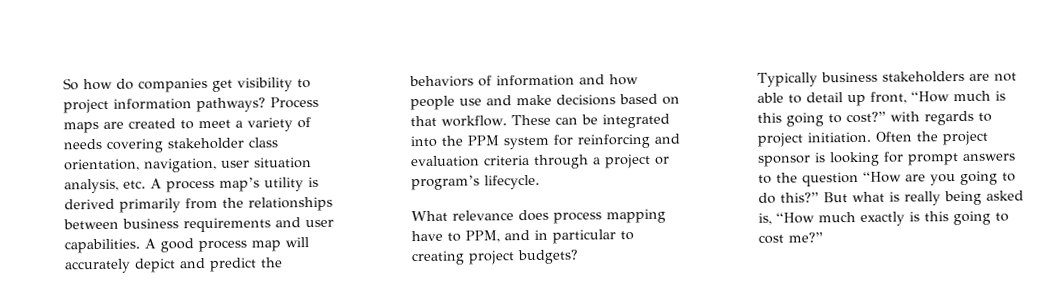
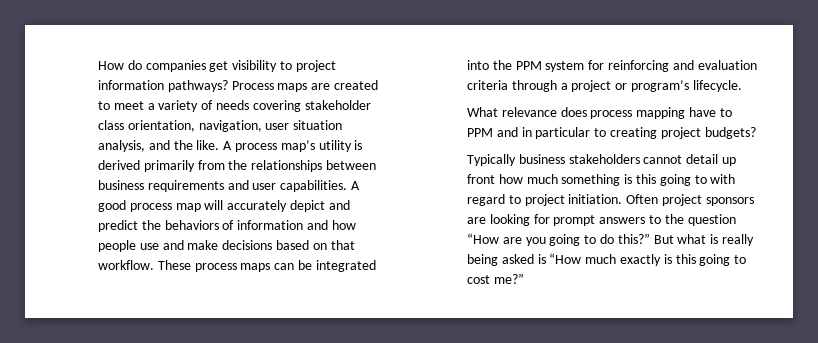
- So how do companies get visibility to project information pathways?
+ How do companies get visibility to project information pathways?
- Process maps are created to meet a variety of needs covering stakeholder class orientation, navigation, user situation analysis, etc. A process map’s utility is derived primarily from the relationships between business requirements and user capabilities.
+ Process maps are created to meet a variety of needs covering stakeholder class orientation, navigation, user situation analysis, and the like. A process map’s utility is derived primarily from the relationships between business requirements and user capabilities.
- These can be integrated into the PPM system for reinforcing and evaluation criteria through a project or program’s lifecycle.
+ These process maps can be integrated into the PPM system for reinforcing and evaluation criteria through a project or program’s lifecycle.
- What relevance does process mapping have to PPM, and in particular to creating project budgets?
+ What relevance does process mapping have to PPM and in particular to creating project budgets?
- Typically business stakeholders are not able to detail up front, “How much is this going to cost?” with regards to project initiation.
+ Typically business stakeholders cannot detail up front how much something is this going to with regard to project initiation.
- Often the project sponsor is looking for prompt answers to the question “How are you going to do this?”
+ Often project sponsors are looking for prompt answers to the question “How are you going to do this?”
- But what is really being asked is, “How much exactly is this going to cost me?”
+ But what is really being asked is “How much exactly is this going to cost me?”

